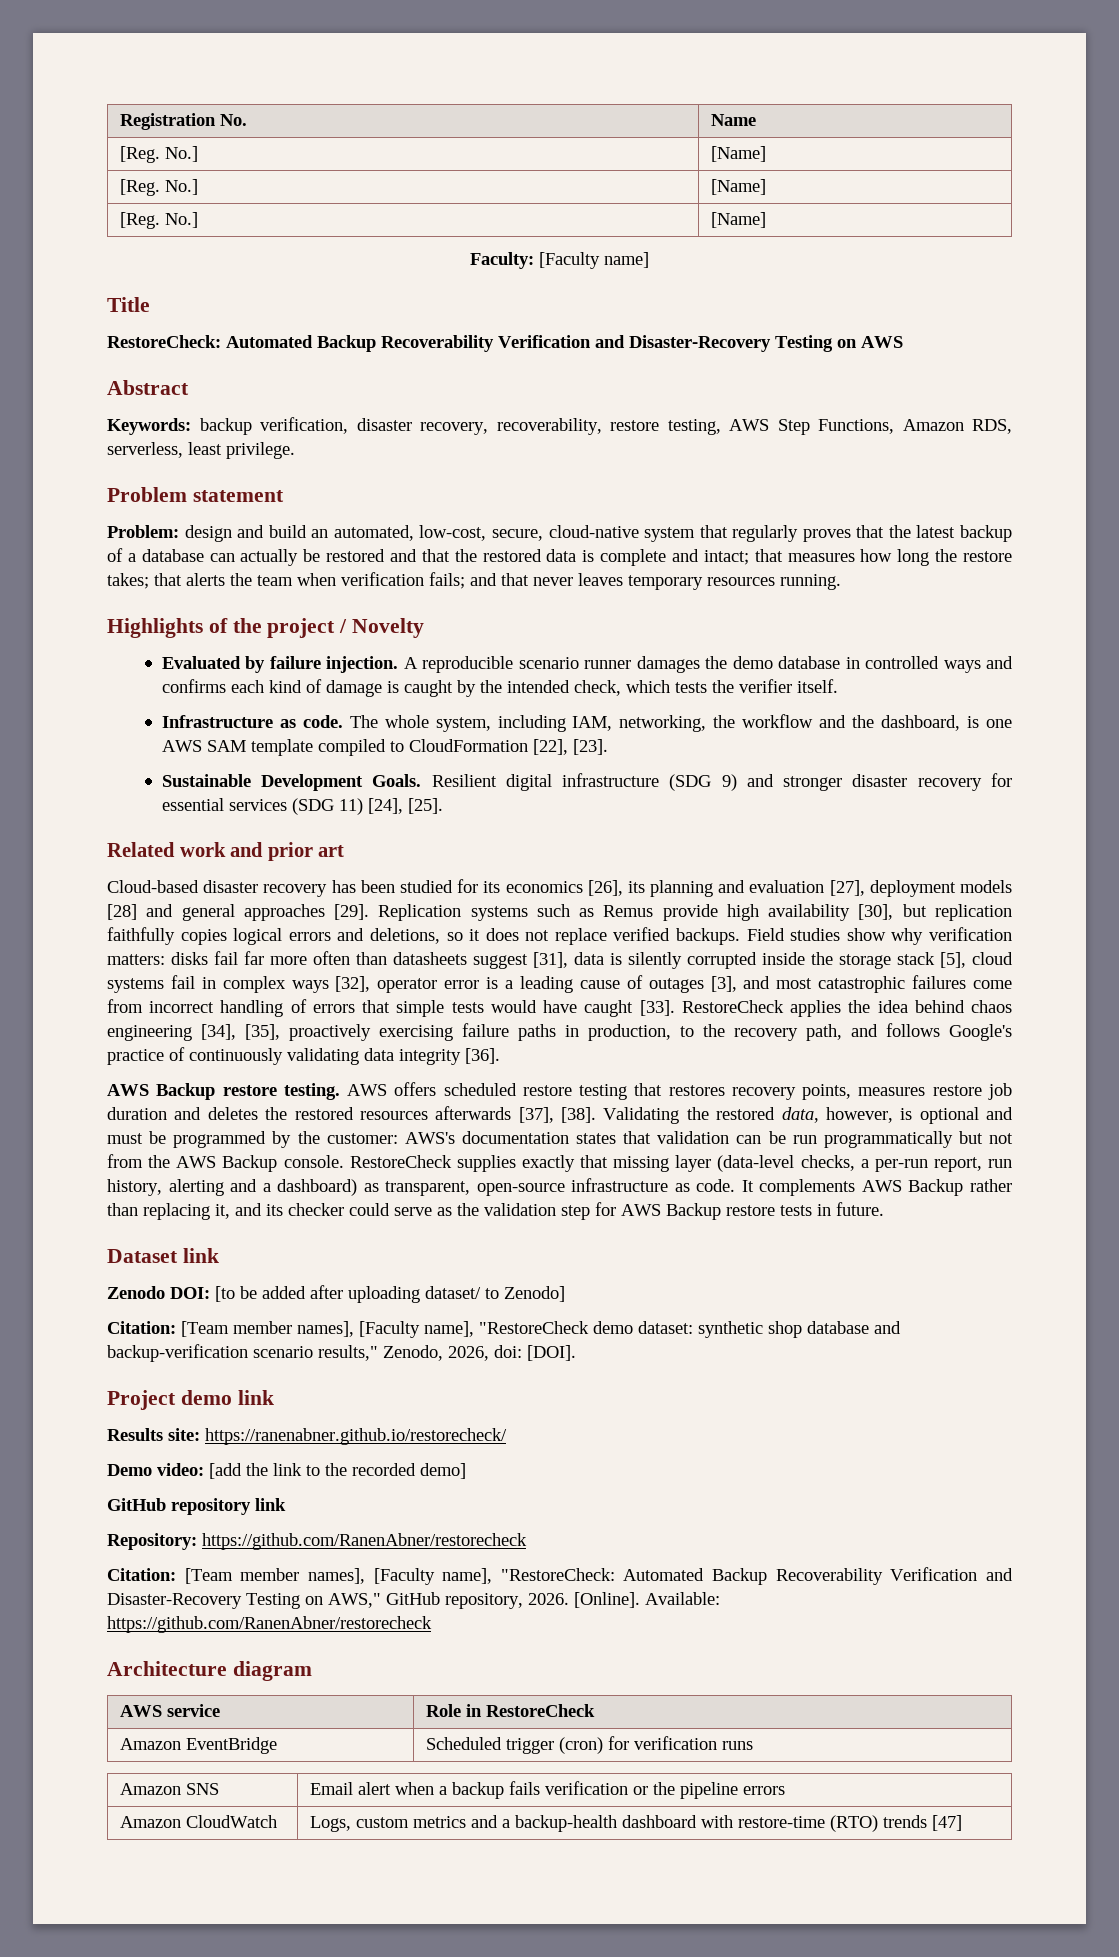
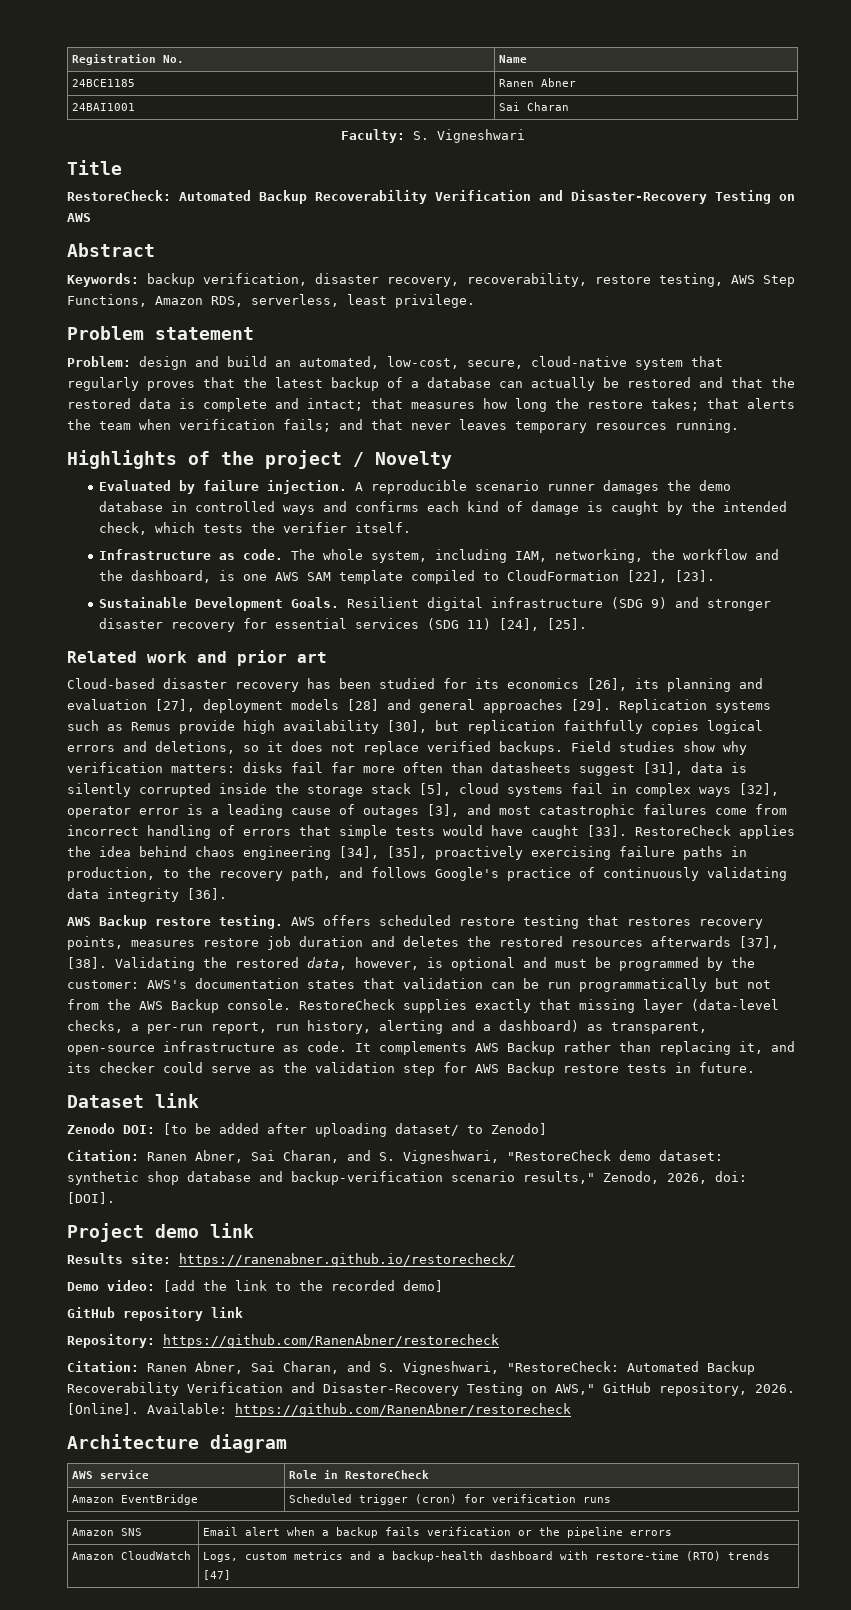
  Registration No. | Name
- [Reg. No.] | [Name]
- [Reg. No.] | [Name]
- [Reg. No.] | [Name]
+ 24BCE1185 | Ranen Abner
+ 24BAI1001 | Sai Charan
- Faculty: [Faculty name]
+ Faculty: S. Vigneshwari
- Citation: [Team member names], [Faculty name], "RestoreCheck demo dataset: synthetic shop database and backup-verification scenario results," Zenodo, 2026, doi: [DOI].
+ Citation: Ranen Abner, Sai Charan, and S. Vigneshwari, "RestoreCheck demo dataset: synthetic shop database and backup-verification scenario results," Zenodo, 2026, doi: [DOI].
- Citation: [Team member names], [Faculty name], "RestoreCheck: Automated Backup Recoverability Verification and Disaster-Recovery Testing on AWS," GitHub repository, 2026.
+ Citation: Ranen Abner, Sai Charan, and S. Vigneshwari, "RestoreCheck: Automated Backup Recoverability Verification and Disaster-Recovery Testing on AWS," GitHub repository, 2026.

